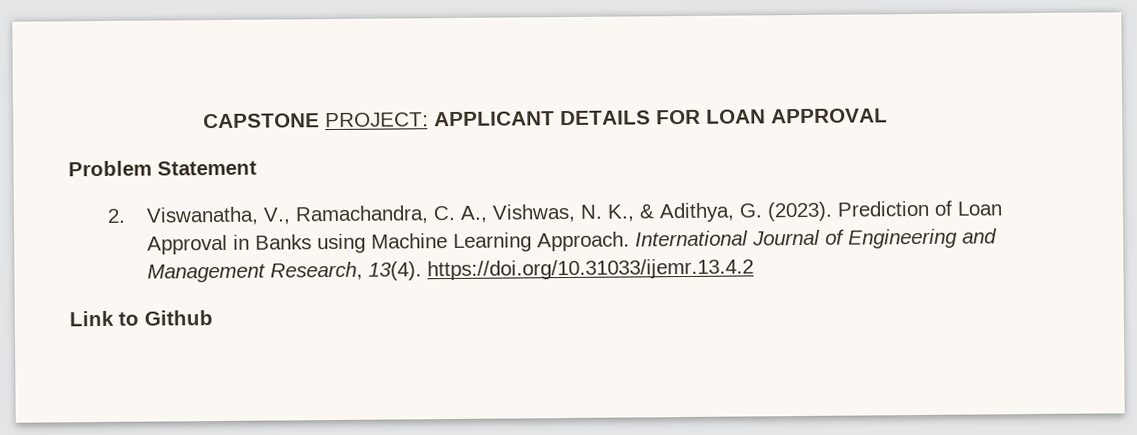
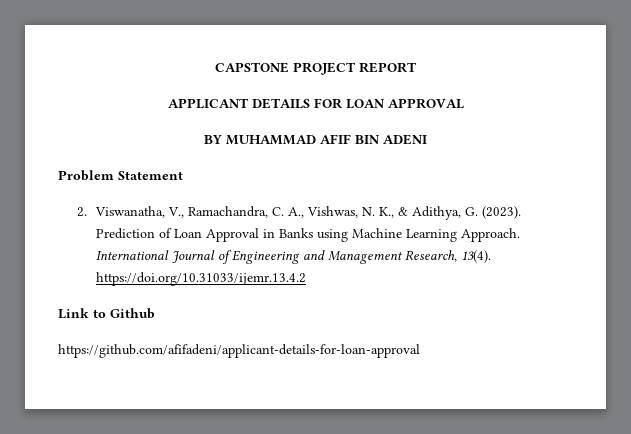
- CAPSTONE PROJECT: APPLICANT DETAILS FOR LOAN APPROVAL
+ CAPSTONE PROJECT REPORT
+ APPLICANT DETAILS FOR LOAN APPROVAL
+ BY MUHAMMAD AFIF BIN ADENI
+ https://github.com/afifadeni/applicant-details-for-loan-approval

